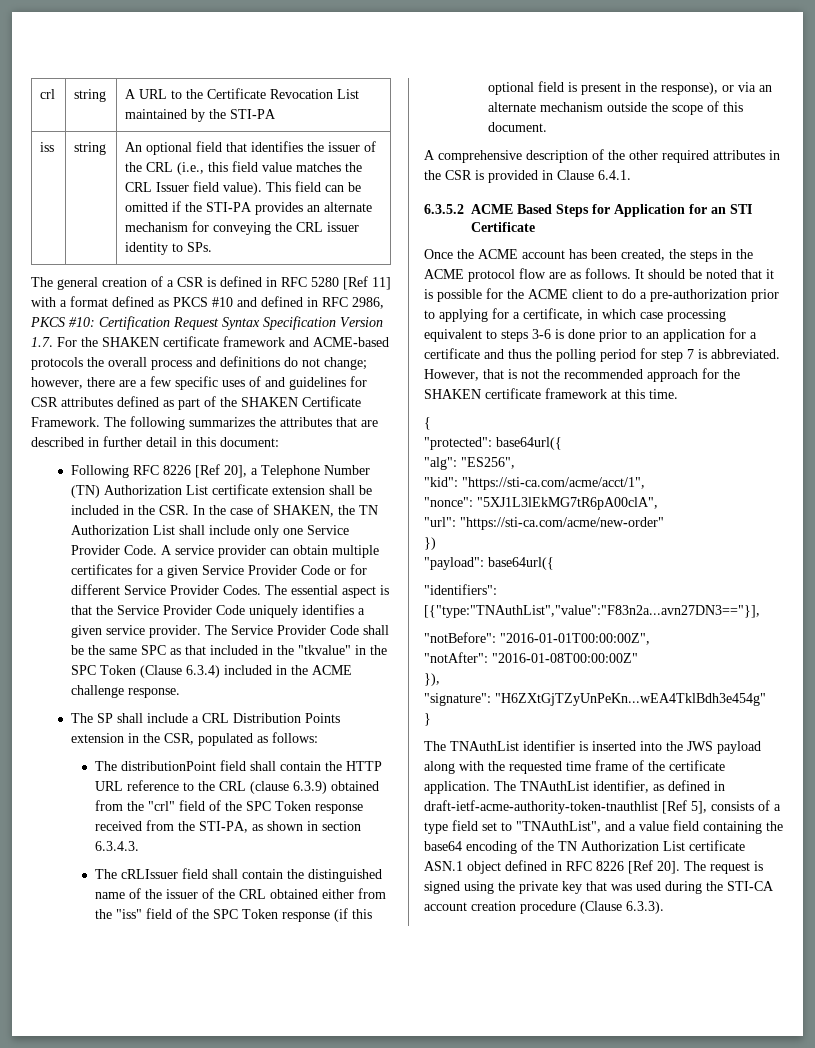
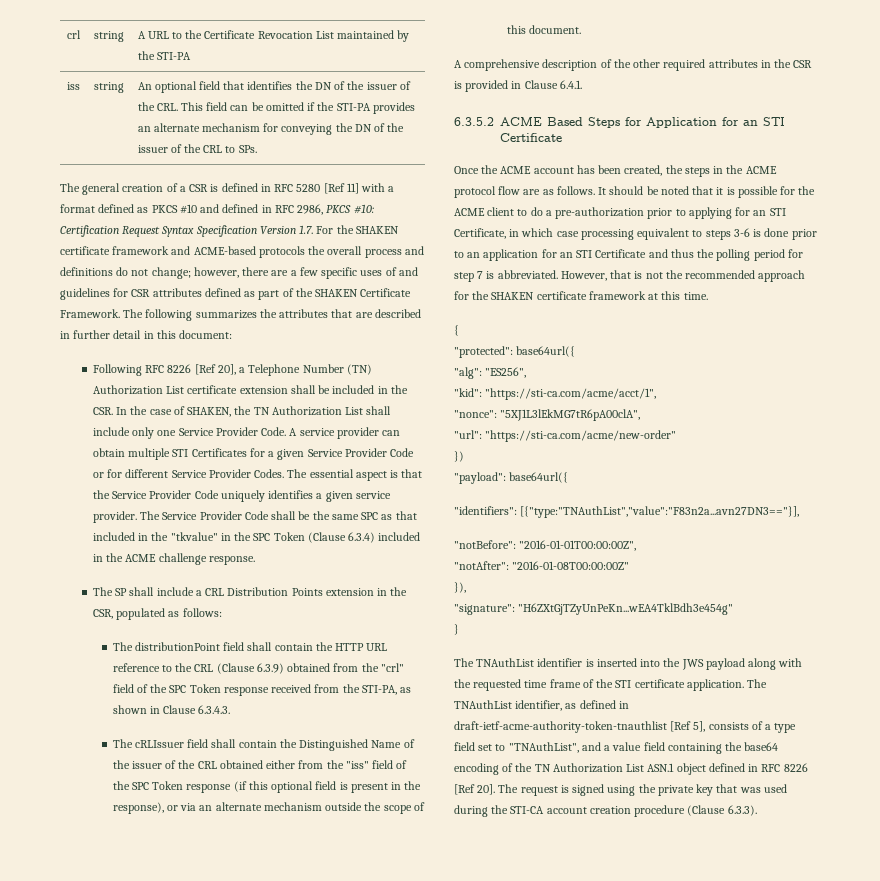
- An optional field that identifies the issuer of the CRL (i.e., this field value matches the CRL Issuer field value). This field can be omitted if the STI-PA provides an alternate mechanism for conveying the CRL issuer identity to SPs.
+ An optional field that identifies the DN of the issuer of the CRL. This field can be omitted if the STI-PA provides an alternate mechanism for conveying the DN of the issuer of the CRL to SPs.
- A service provider can obtain multiple certificates for a given Service Provider Code or for different Service Provider Codes.
+ A service provider can obtain multiple STI Certificates for a given Service Provider Code or for different Service Provider Codes.
- The distributionPoint field shall contain the HTTP URL reference to the CRL (clause 6.3.9) obtained from the "crl" field of the SPC Token response received from the STI-PA, as shown in section 6.3.4.3.
+ The distributionPoint field shall contain the HTTP URL reference to the CRL (Clause 6.3.9) obtained from the "crl" field of the SPC Token response received from the STI-PA, as shown in Clause 6.3.4.3.
- The cRLIssuer field shall contain the distinguished name of the issuer of the CRL obtained either from the "iss" field of the SPC Token response (if this optional field is present in the response), or via an alternate mechanism outside the scope of this document.
+ The cRLIssuer field shall contain the Distinguished Name of the issuer of the CRL obtained either from the "iss" field of the SPC Token response (if this optional field is present in the response), or via an alternate mechanism outside the scope of this document.
- It should be noted that it is possible for the ACME client to do a pre-authorization prior to applying for a certificate, in which case processing equivalent to steps 3-6 is done prior to an application for a certificate and thus the polling period for step 7 is abbreviated.
+ It should be noted that it is possible for the ACME client to do a pre-authorization prior to applying for an STI Certificate, in which case processing equivalent to steps 3-6 is done prior to an application for an STI Certificate and thus the polling period for step 7 is abbreviated.
- The TNAuthList identifier is inserted into the JWS payload along with the requested time frame of the certificate application.
+ The TNAuthList identifier is inserted into the JWS payload along with the requested time frame of the STI certificate application.
- The TNAuthList identifier, as defined in draft-ietf-acme-authority-token-tnauthlist [Ref 5], consists of a type field set to "TNAuthList", and a value field containing the base64 encoding of the TN Authorization List certificate ASN.1 object defined in RFC 8226 [Ref 20].
+ The TNAuthList identifier, as defined in draft-ietf-acme-authority-token-tnauthlist [Ref 5], consists of a type field set to "TNAuthList", and a value field containing the base64 encoding of the TN Authorization List ASN.1 object defined in RFC 8226 [Ref 20].

